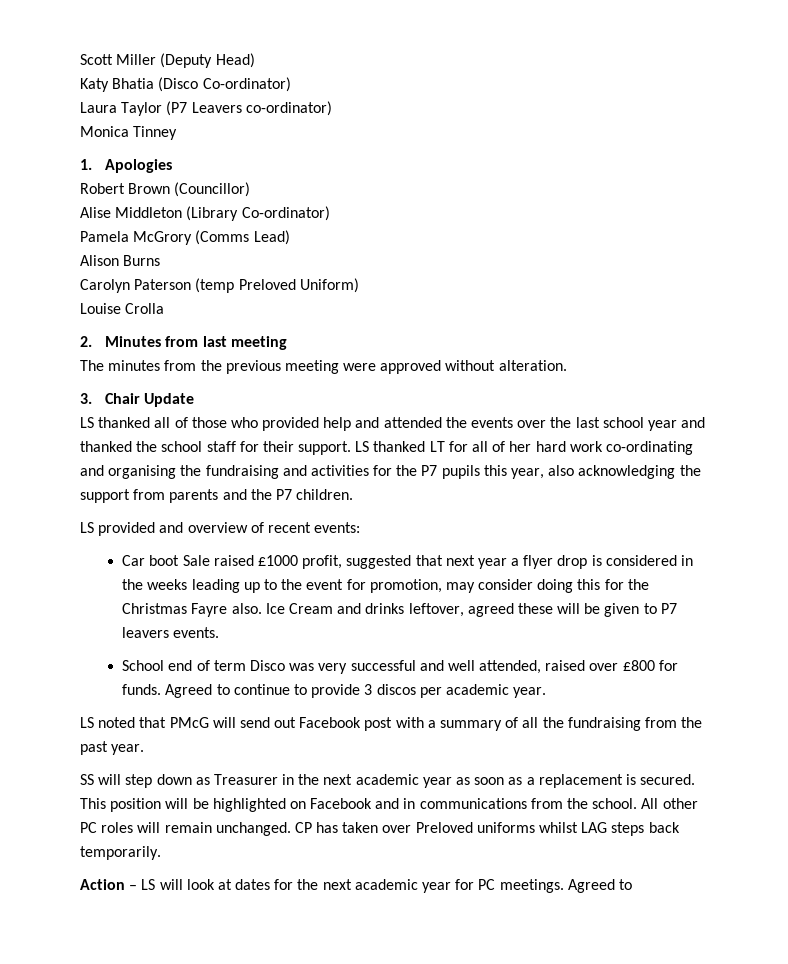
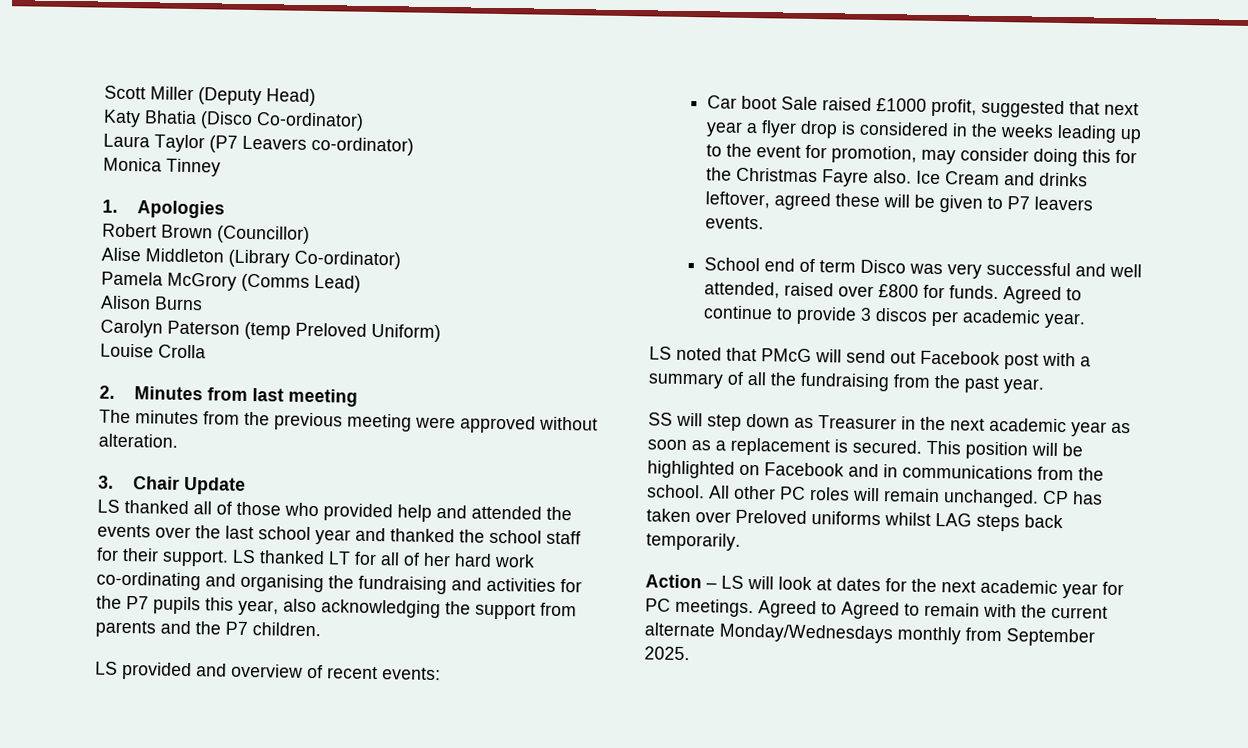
- Action – LS will look at dates for the next academic year for PC meetings. Agreed to
+ Action – LS will look at dates for the next academic year for PC meetings. Agreed to Agreed to remain with the current alternate Monday/Wednesdays monthly from September 2025.

